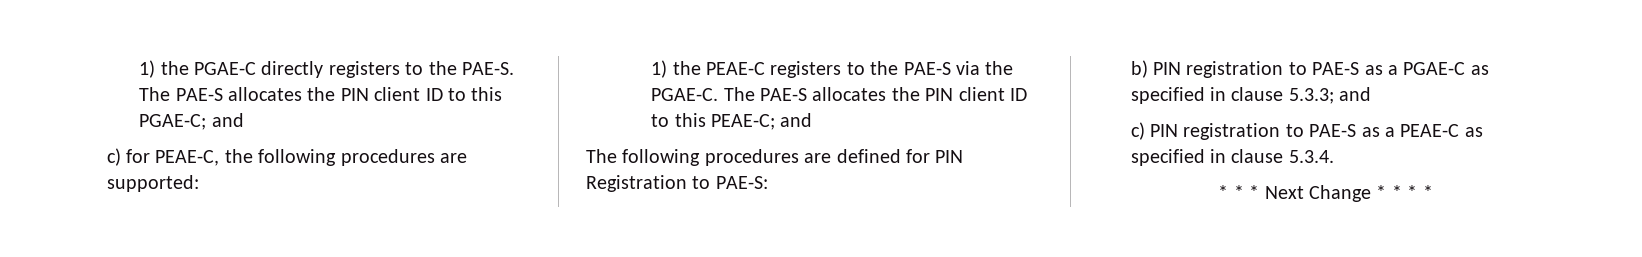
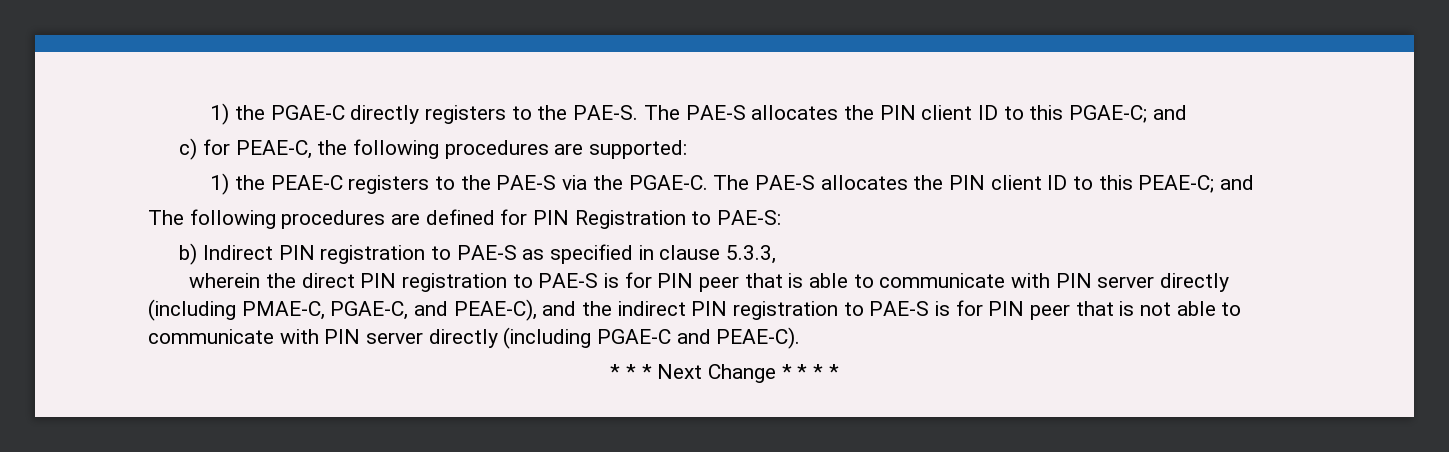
- b) PIN registration to PAE-S as a PGAE-C as specified in clause 5.3.3; and
- c) PIN registration to PAE-S as a PEAE-C as specified in clause 5.3.4.
+ b) Indirect PIN registration to PAE-S as specified in clause 5.3.3,
+ wherein the direct PIN registration to PAE-S is for PIN peer that is able to communicate with PIN server directly (including PMAE-C, PGAE-C, and PEAE-C), and the indirect PIN registration to PAE-S is for PIN peer that is not able to communicate with PIN server directly (including PGAE-C and PEAE-C).

